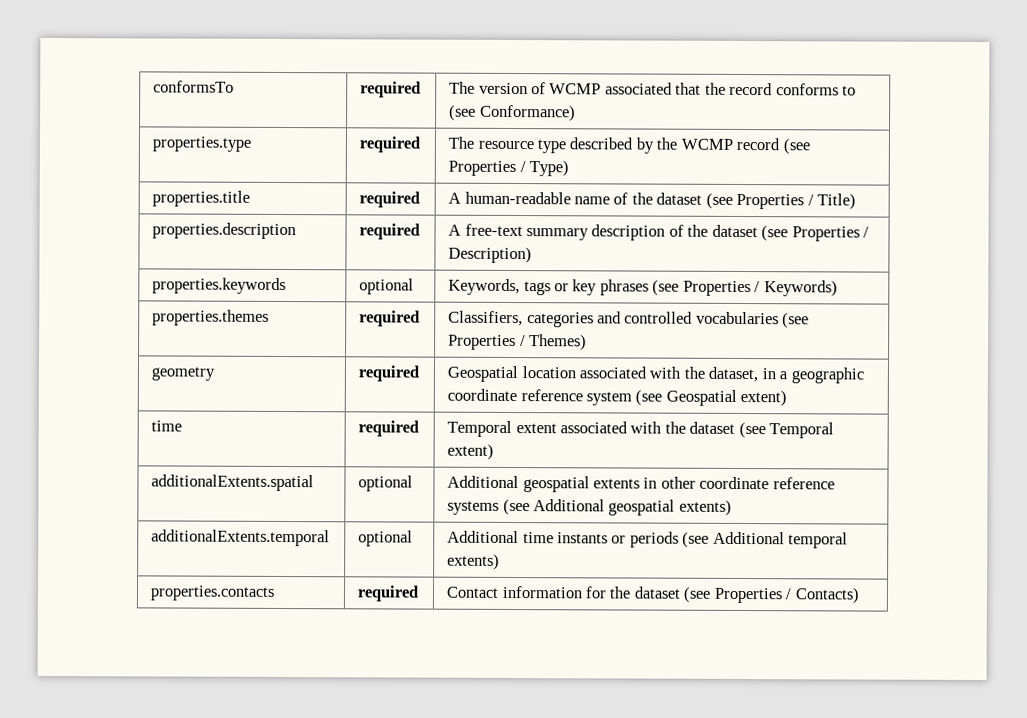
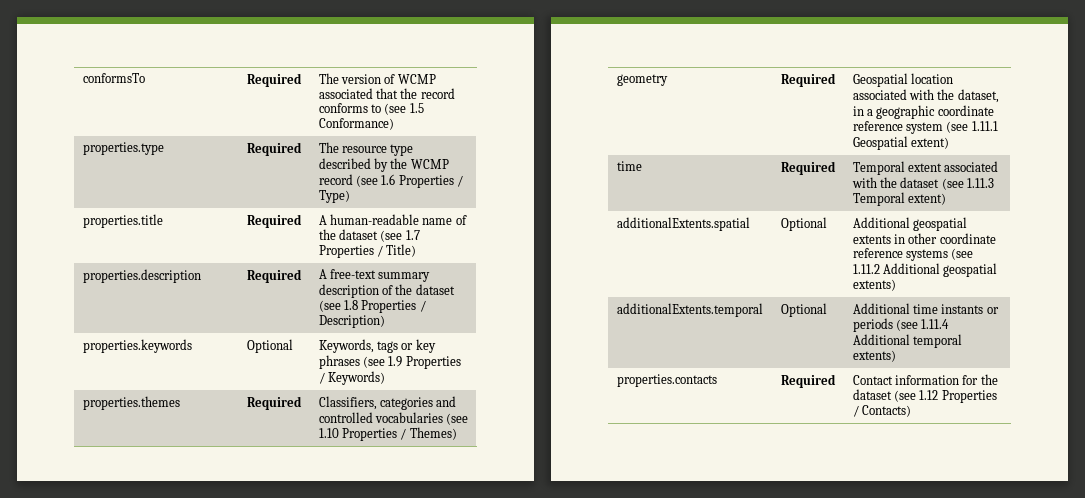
- conformsTo | required | The version of WCMP associated that the record conforms to (see Conformance)
+ conformsTo | Required | The version of WCMP associated that the record conforms to (see 1.5 Conformance)
- properties.type | required | The resource type described by the WCMP record (see Properties / Type)
+ properties.type | Required | The resource type described by the WCMP record (see 1.6 Properties / Type)
- properties.title | required | A human-readable name of the dataset (see Properties / Title)
+ properties.title | Required | A human-readable name of the dataset (see 1.7 Properties / Title)
- properties.description | required | A free-text summary description of the dataset (see Properties / Description)
+ properties.description | Required | A free-text summary description of the dataset (see 1.8 Properties / Description)
- properties.keywords | optional | Keywords, tags or key phrases (see Properties / Keywords)
+ properties.keywords | Optional | Keywords, tags or key phrases (see 1.9 Properties / Keywords)
- properties.themes | required | Classifiers, categories and controlled vocabularies (see Properties / Themes)
+ properties.themes | Required | Classifiers, categories and controlled vocabularies (see 1.10 Properties / Themes)
- geometry | required | Geospatial location associated with the dataset, in a geographic coordinate reference system (see Geospatial extent)
+ geometry | Required | Geospatial location associated with the dataset, in a geographic coordinate reference system (see 1.11.1 Geospatial extent)
- time | required | Temporal extent associated with the dataset (see Temporal extent)
+ time | Required | Temporal extent associated with the dataset (see 1.11.3 Temporal extent)
- additionalExtents.spatial | optional | Additional geospatial extents in other coordinate reference systems (see Additional geospatial extents)
+ additionalExtents.spatial | Optional | Additional geospatial extents in other coordinate reference systems (see 1.11.2 Additional geospatial extents)
- additionalExtents.temporal | optional | Additional time instants or periods (see Additional temporal extents)
+ additionalExtents.temporal | Optional | Additional time instants or periods (see 1.11.4 Additional temporal extents)
- properties.contacts | required | Contact information for the dataset (see Properties / Contacts)
+ properties.contacts | Required | Contact information for the dataset (see 1.12 Properties / Contacts)

